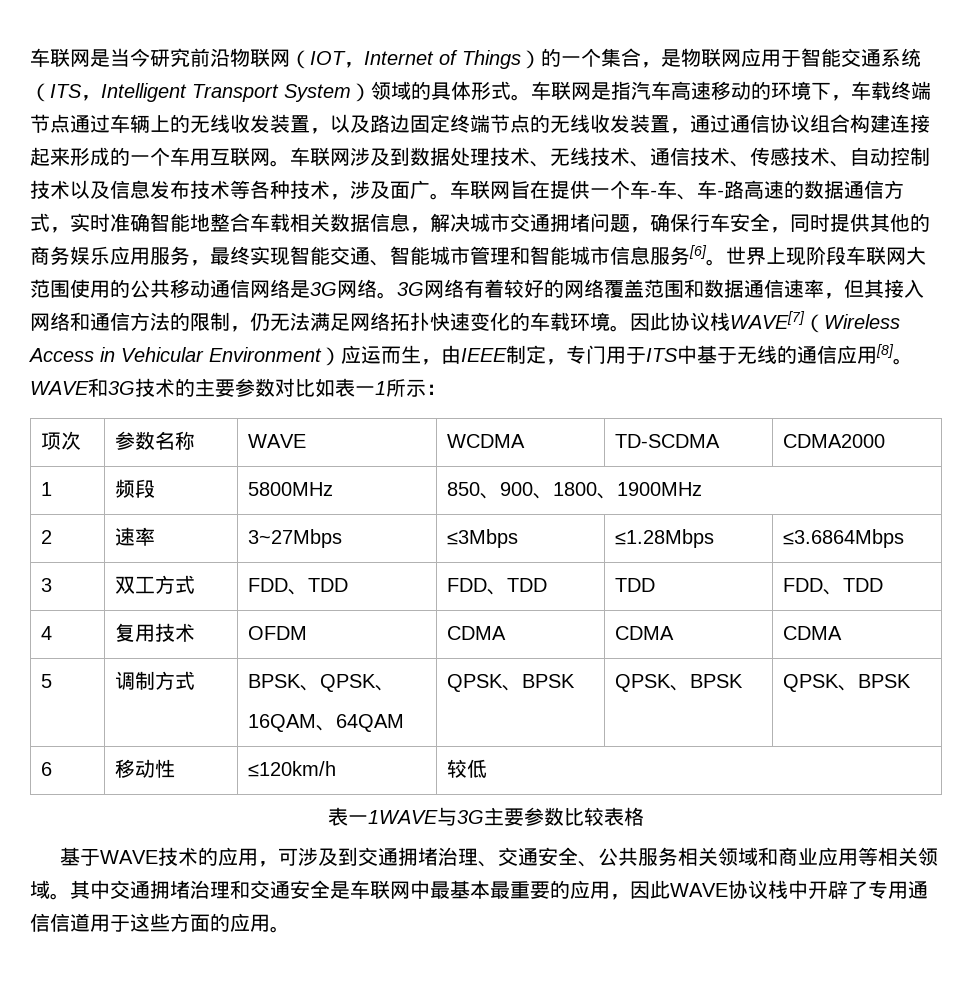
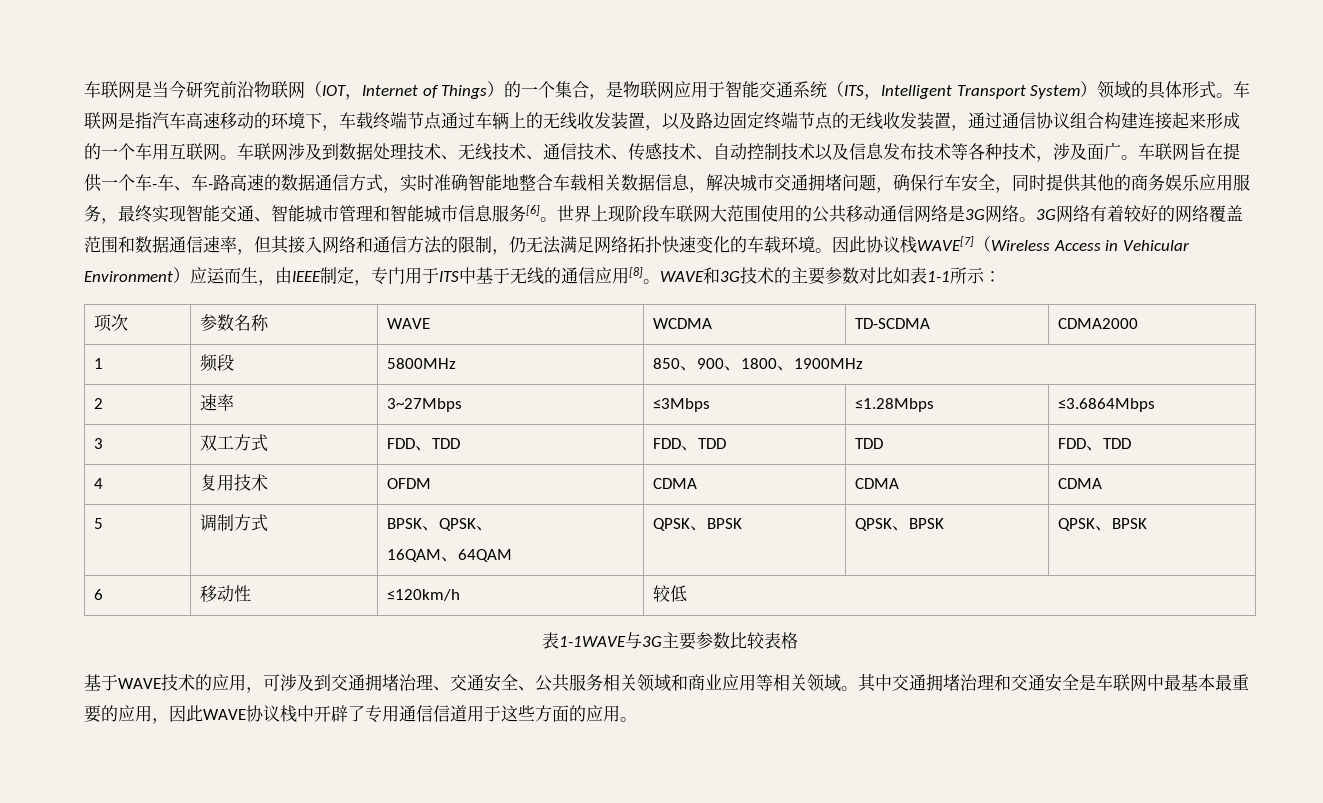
- WAVE和3G技术的主要参数对比如表一1所示：
+ WAVE和3G技术的主要参数对比如表1-1所示：
- 表一1WAVE与3G主要参数比较表格
+ 表1-1WAVE与3G主要参数比较表格

